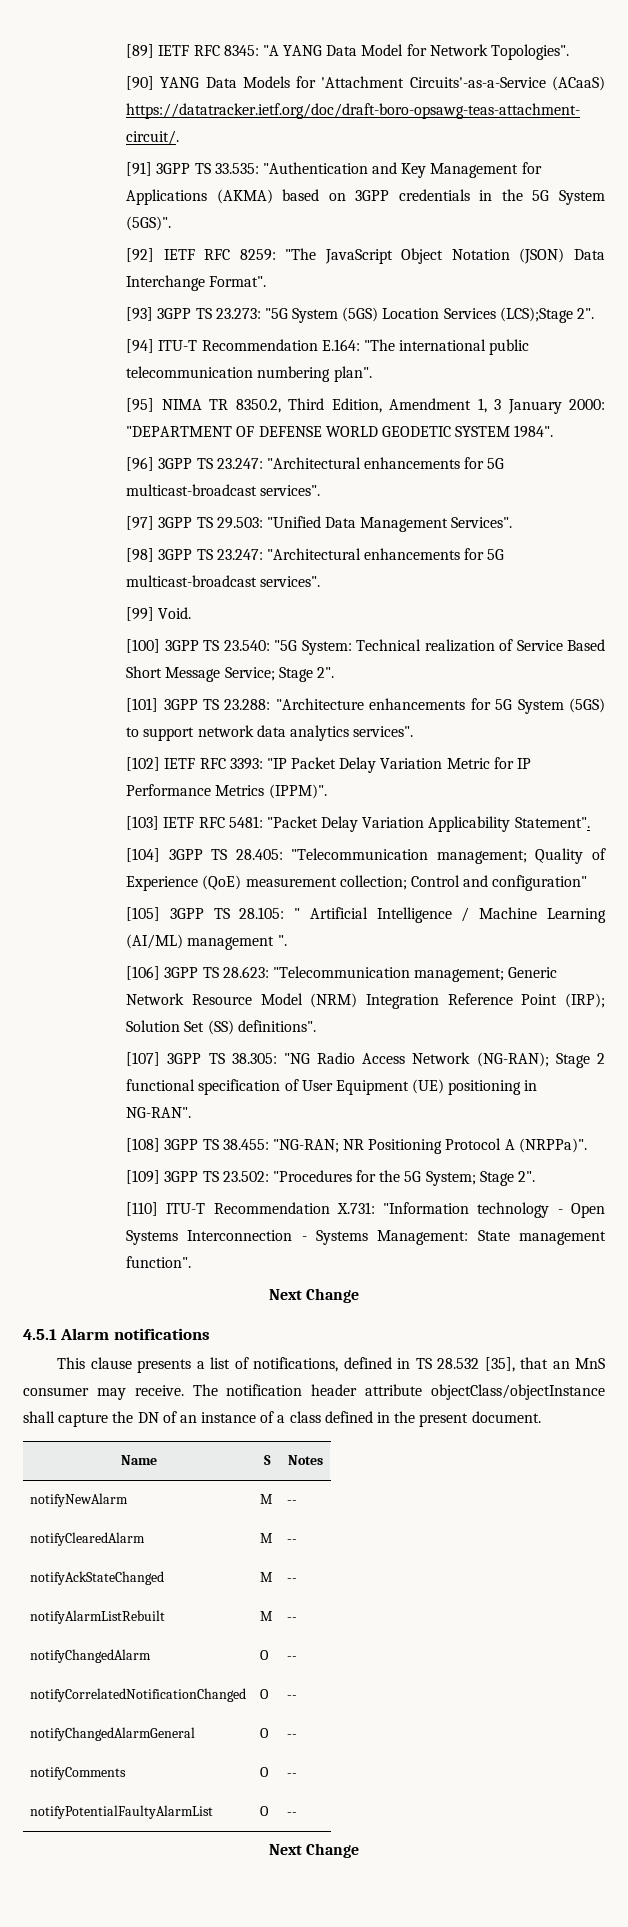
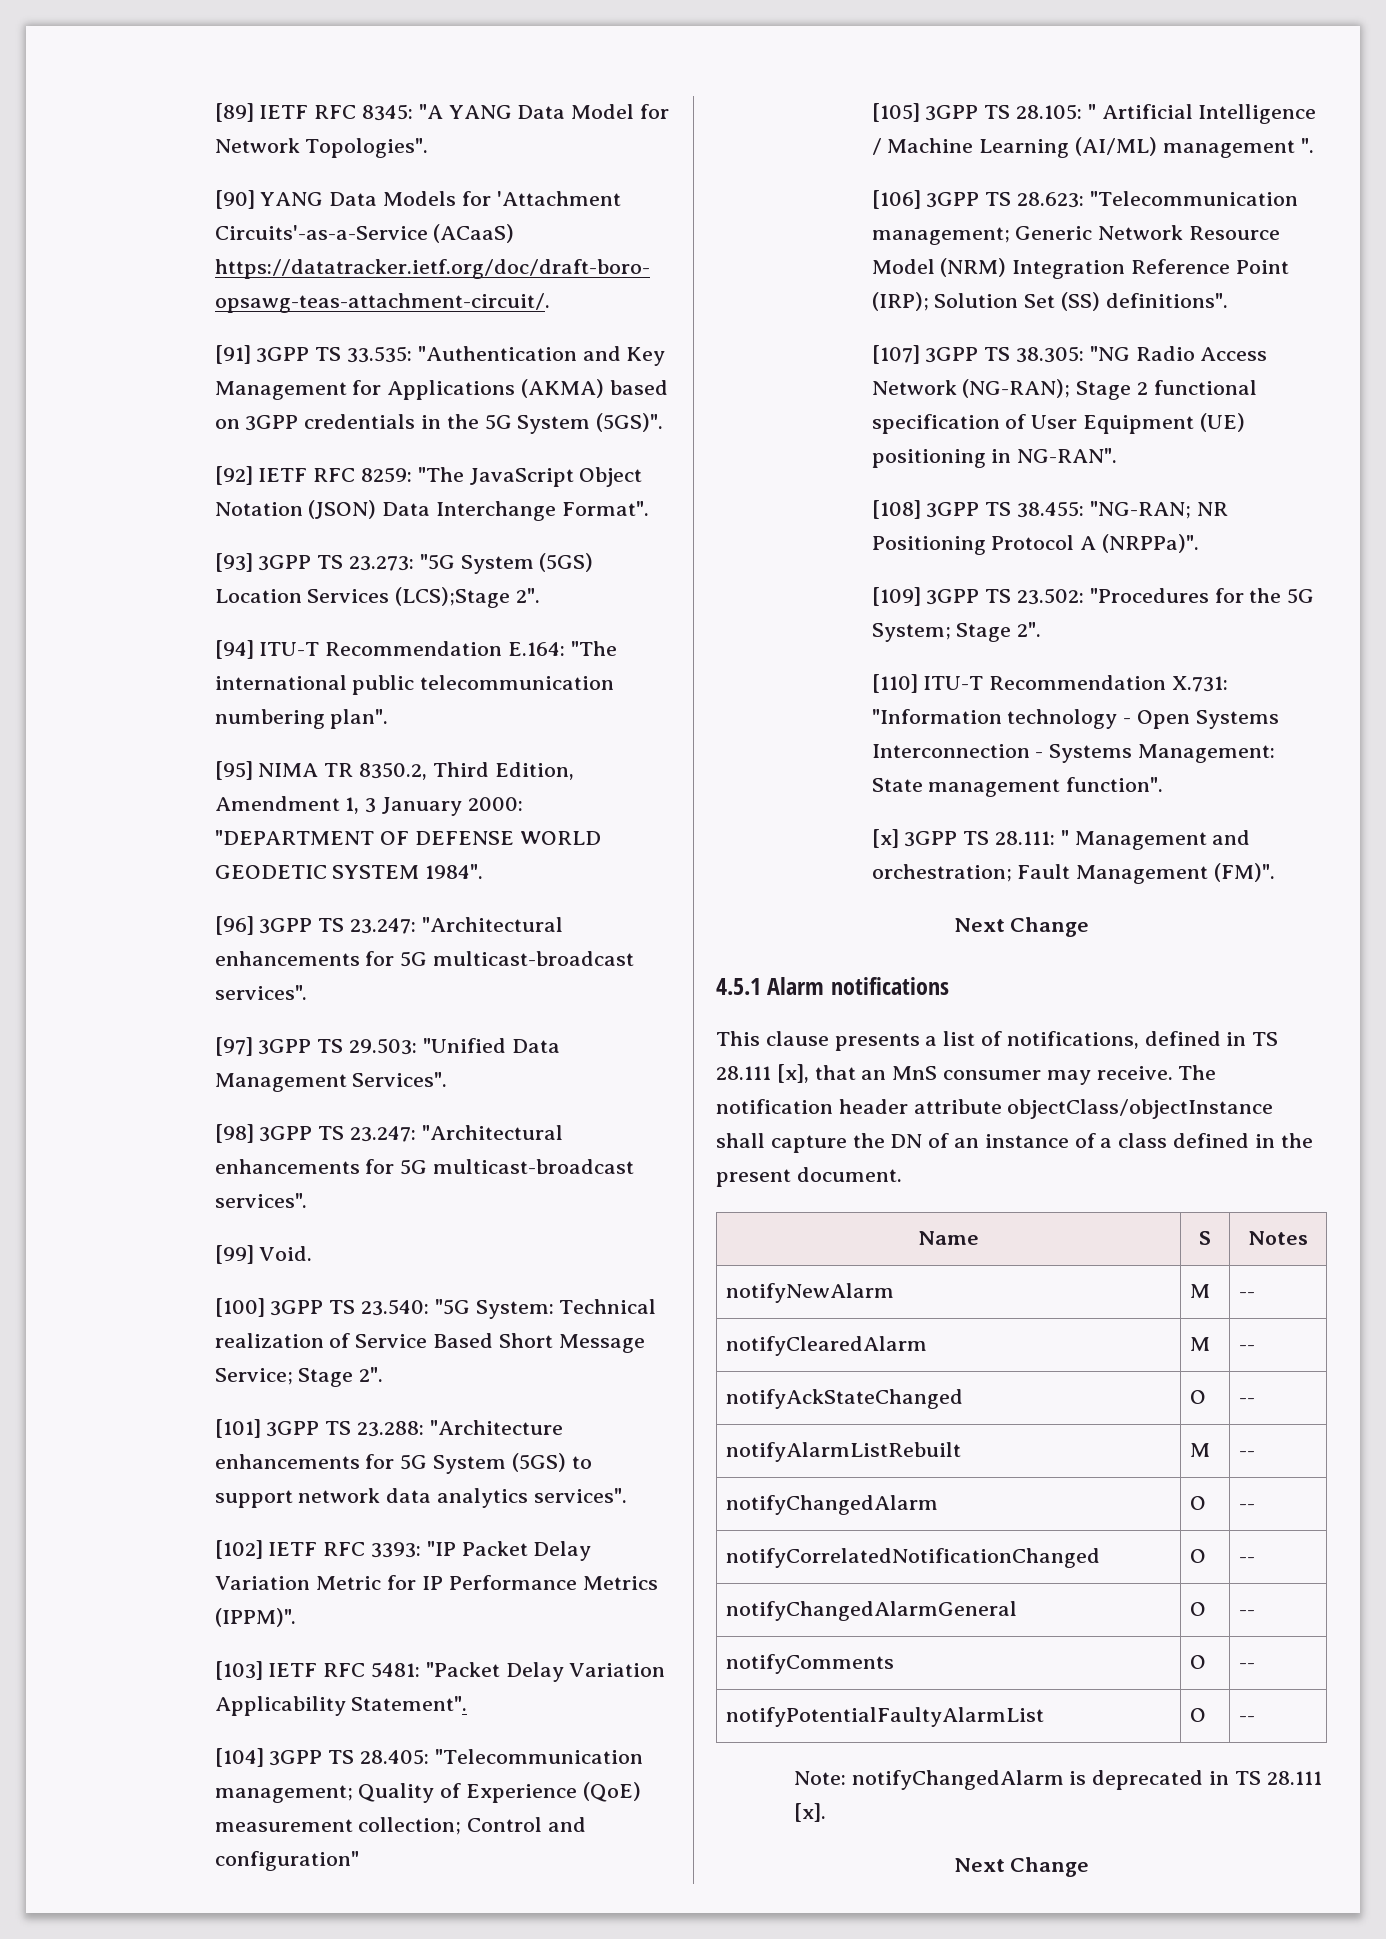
+ [x] 3GPP TS 28.111: " Management and orchestration; Fault Management (FM)".
- This clause presents a list of notifications, defined in TS 28.532 [35], that an MnS consumer may receive.
+ This clause presents a list of notifications, defined in TS 28.111 [x], that an MnS consumer may receive.
- notifyAckStateChanged | M | --
+ notifyAckStateChanged | O | --
+ Note: notifyChangedAlarm is deprecated in TS 28.111 [x].

